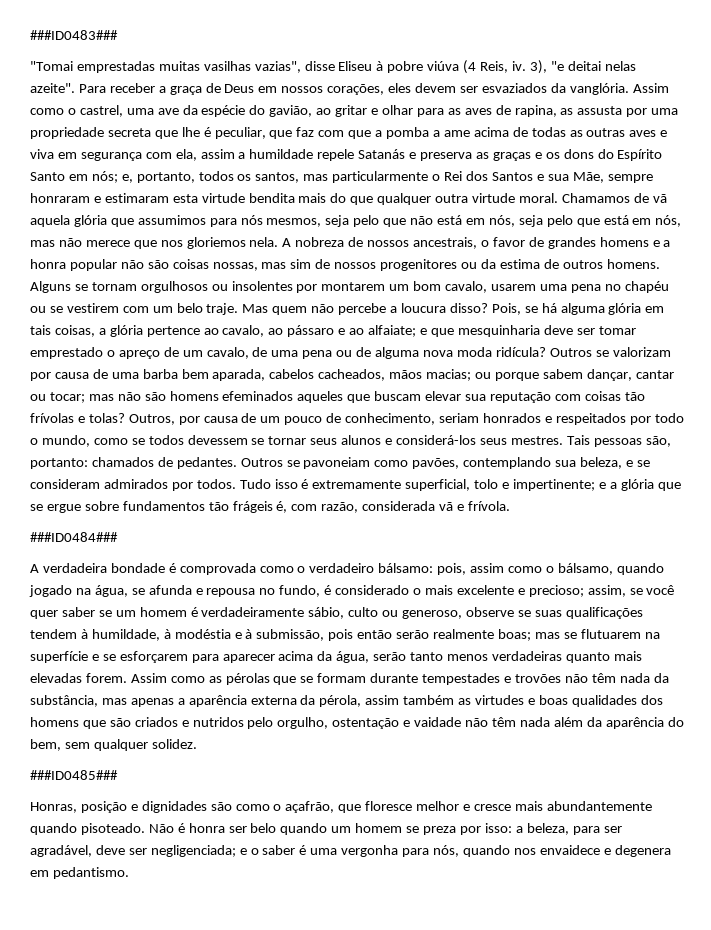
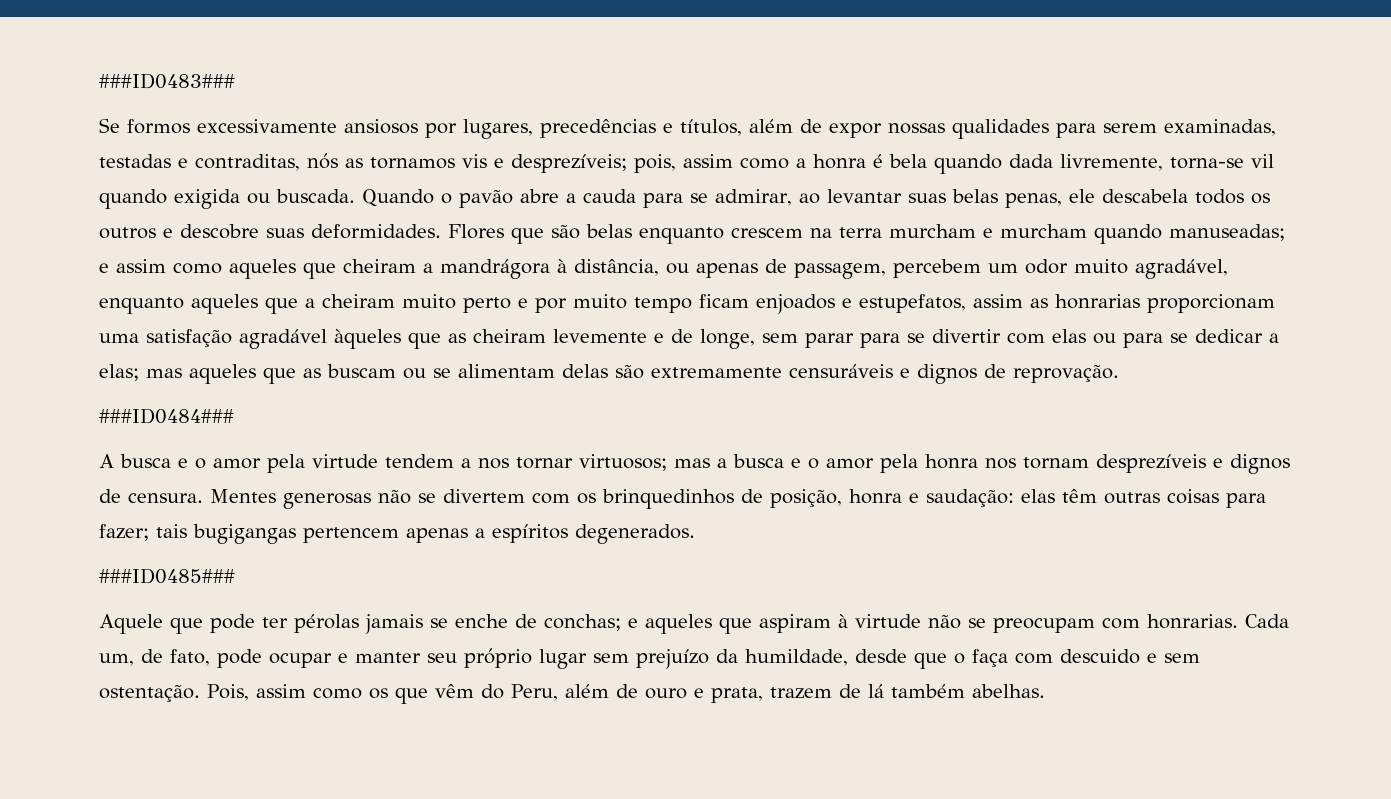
- "Tomai emprestadas muitas vasilhas vazias", disse Eliseu à pobre viúva (4 Reis, iv. 3), "e deitai nelas azeite". Para receber a graça de Deus em nossos corações, eles devem ser esvaziados da vanglória. Assim como o castrel, uma ave da espécie do gavião, ao gritar e olhar para as aves de rapina, as assusta por uma propriedade secreta que lhe é peculiar, que faz com que a pomba a ame acima de todas as outras aves e viva em segurança com ela, assim a humildade repele Satanás e preserva as graças e os dons do Espírito Santo em nós; e, portanto, todos os santos, mas particularmente o Rei dos Santos e sua Mãe, sempre honraram e estimaram esta virtude bendita mais do que qualquer outra virtude moral. Chamamos de vã aquela glória que assumimos para nós mesmos, seja pelo que não está em nós, seja pelo que está em nós, mas não merece que nos gloriemos nela. A nobreza de nossos ancestrais, o favor de grandes homens e a honra popular não são coisas nossas, mas sim de nossos progenitores ou da estima de outros homens. Alguns se tornam orgulhosos ou insolentes por montarem um bom cavalo, usarem uma pena no chapéu ou se vestirem com um belo traje. Mas quem não percebe a loucura disso? Pois, se há alguma glória em tais coisas, a glória pertence ao cavalo, ao pássaro e ao alfaiate; e que mesquinharia deve ser tomar emprestado o apreço de um cavalo, de uma pena ou de alguma nova moda ridícula? Outros se valorizam por causa de uma barba bem aparada, cabelos cacheados, mãos macias; ou porque sabem dançar, cantar ou tocar; mas não são homens efeminados aqueles que buscam elevar sua reputação com coisas tão frívolas e tolas? Outros, por causa de um pouco de conhecimento, seriam honrados e respeitados por todo o mundo, como se todos devessem se tornar seus alunos e considerá-los seus mestres. Tais pessoas são, portanto: chamados de pedantes. Outros se pavoneiam como pavões, contemplando sua beleza, e se consideram admirados por todos. Tudo isso é extremamente superficial, tolo e impertinente; e a glória que se ergue sobre fundamentos tão frágeis é, com razão, considerada vã e frívola.
+ Se formos excessivamente ansiosos por lugares, precedências e títulos, além de expor nossas qualidades para serem examinadas, testadas e contraditas, nós as tornamos vis e desprezíveis; pois, assim como a honra é bela quando dada livremente, torna-se vil quando exigida ou buscada. Quando o pavão abre a cauda para se admirar, ao levantar suas belas penas, ele descabela todos os outros e descobre suas deformidades. Flores que são belas enquanto crescem na terra murcham e murcham quando manuseadas; e assim como aqueles que cheiram a mandrágora à distância, ou apenas de passagem, percebem um odor muito agradável, enquanto aqueles que a cheiram muito perto e por muito tempo ficam enjoados e estupefatos, assim as honrarias proporcionam uma satisfação agradável àqueles que as cheiram levemente e de longe, sem parar para se divertir com elas ou para se dedicar a elas; mas aqueles que as buscam ou se alimentam delas são extremamente censuráveis e dignos de reprovação.
  ###ID0484###
- A verdadeira bondade é comprovada como o verdadeiro bálsamo: pois, assim como o bálsamo, quando jogado na água, se afunda e repousa no fundo, é considerado o mais excelente e precioso; assim, se você quer saber se um homem é verdadeiramente sábio, culto ou generoso, observe se suas qualificações tendem à humildade, à modéstia e à submissão, pois então serão realmente boas; mas se flutuarem na superfície e se esforçarem para aparecer acima da água, serão tanto menos verdadeiras quanto mais elevadas forem. Assim como as pérolas que se formam durante tempestades e trovões não têm nada da substância, mas apenas a aparência externa da pérola, assim também as virtudes e boas qualidades dos homens que são criados e nutridos pelo orgulho, ostentação e vaidade não têm nada além da aparência do bem, sem qualquer solidez.
+ A busca e o amor pela virtude tendem a nos tornar virtuosos; mas a busca e o amor pela honra nos tornam desprezíveis e dignos de censura. Mentes generosas não se divertem com os brinquedinhos de posição, honra e saudação: elas têm outras coisas para fazer; tais bugigangas pertencem apenas a espíritos degenerados.
  ###ID0485###
- Honras, posição e dignidades são como o açafrão, que floresce melhor e cresce mais abundantemente quando pisoteado. Não é honra ser belo quando um homem se preza por isso: a beleza, para ser agradável, deve ser negligenciada; e o saber é uma vergonha para nós, quando nos envaidece e degenera em pedantismo.
+ Aquele que pode ter pérolas jamais se enche de conchas; e aqueles que aspiram à virtude não se preocupam com honrarias. Cada um, de fato, pode ocupar e manter seu próprio lugar sem prejuízo da humildade, desde que o faça com descuido e sem ostentação. Pois, assim como os que vêm do Peru, além de ouro e prata, trazem de lá também abelhas.

